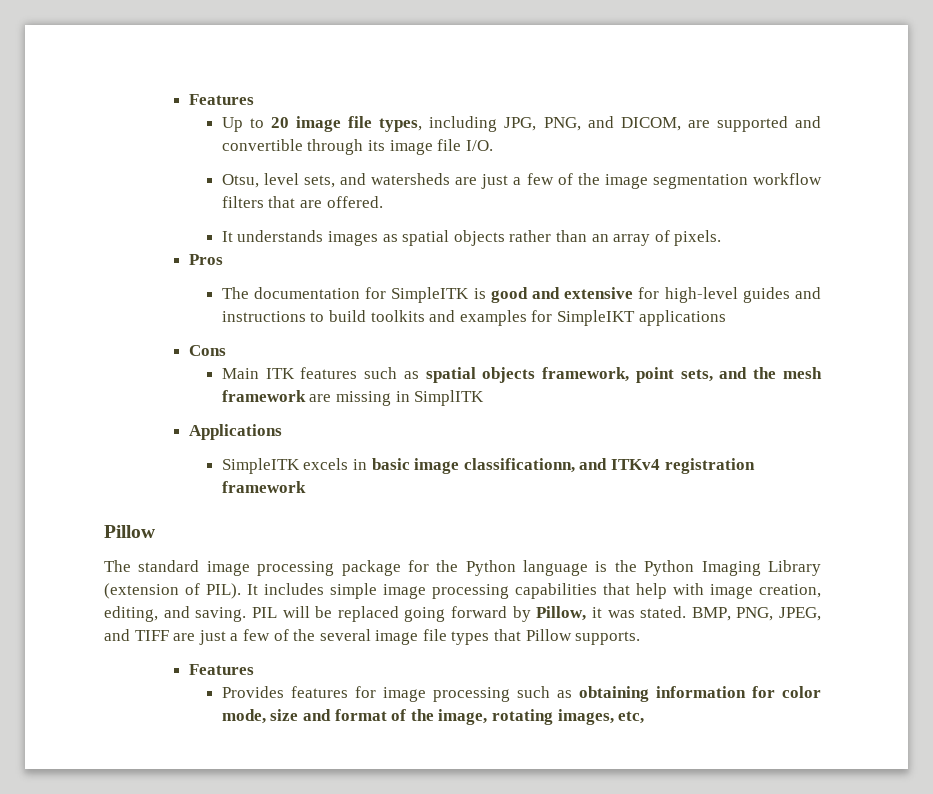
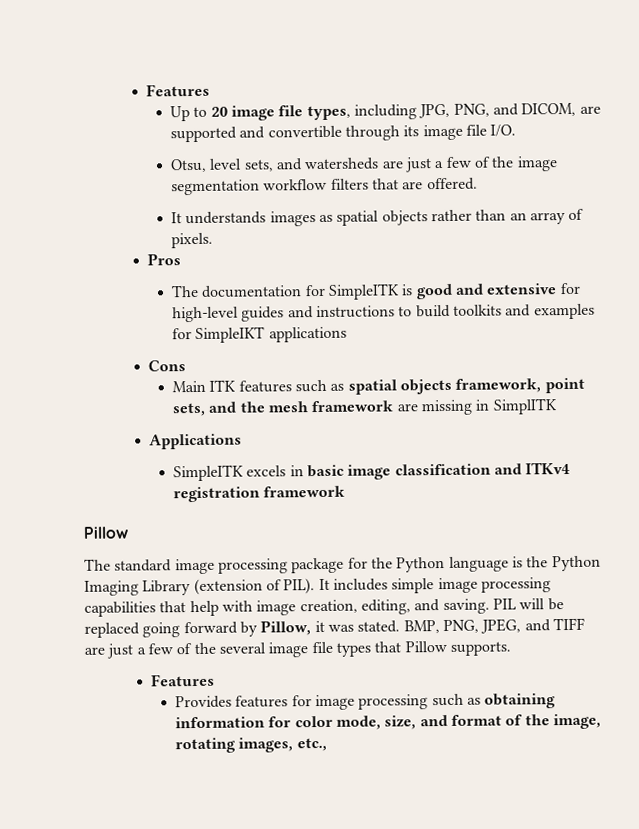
- SimpleITK excels in basic image classificationn, and ITKv4 registration framework
+ SimpleITK excels in basic image classification and ITKv4 registration framework
- Provides features for image processing such as obtaining information for color mode, size and format of the image, rotating images, etc,
+ Provides features for image processing such as obtaining information for color mode, size, and format of the image, rotating images, etc.,

